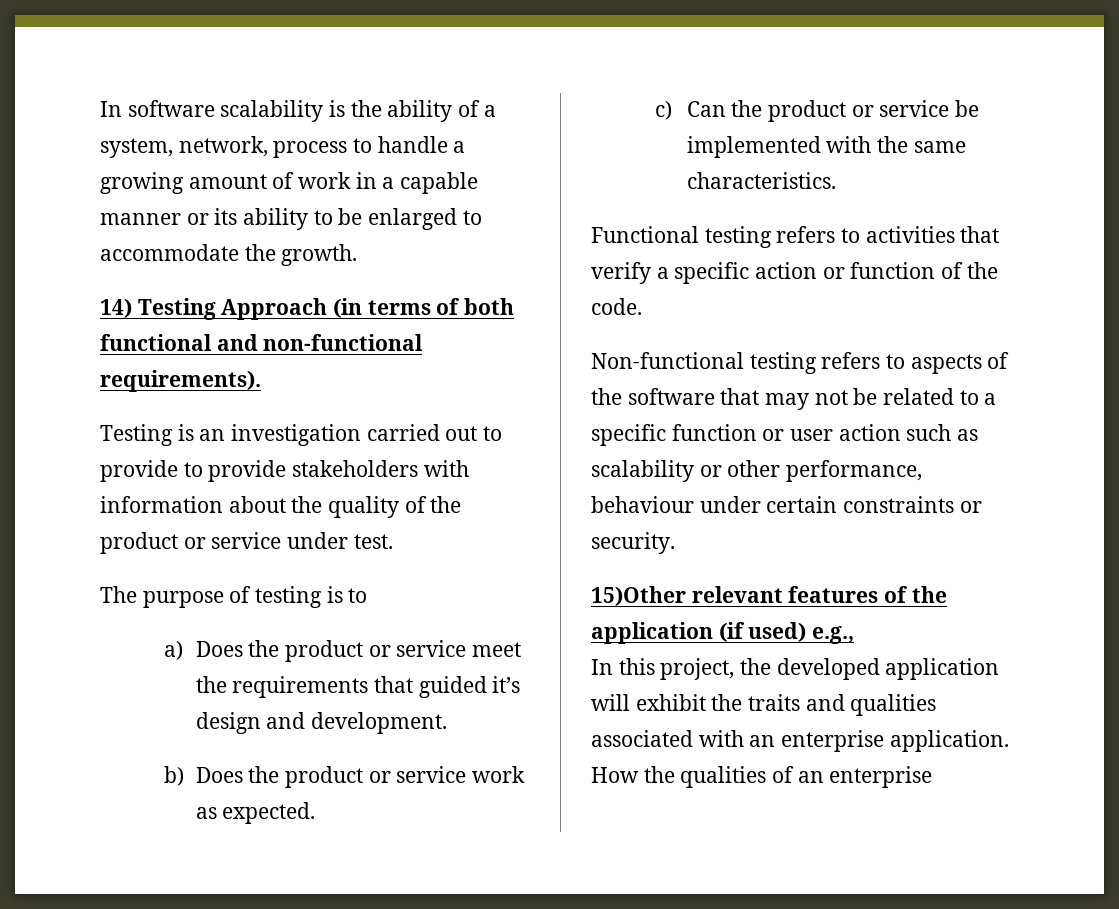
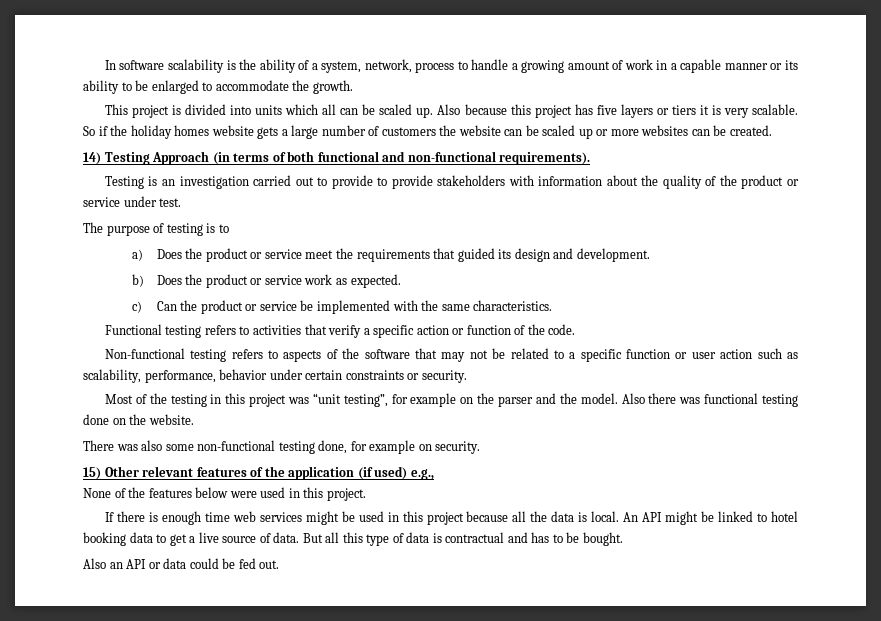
+ This project is divided into units which all can be scaled up. Also because this project has five layers or tiers it is very scalable. So if the holiday homes website gets a large number of customers the website can be scaled up or more websites can be created.
- a) Does the product or service meet the requirements that guided it’s design and development.
+ a) Does the product or service meet the requirements that guided its design and development.
- Non-functional testing refers to aspects of the software that may not be related to a specific function or user action such as scalability or other performance, behaviour under certain constraints or security.
+ Non-functional testing refers to aspects of the software that may not be related to a specific function or user action such as scalability, performance, behavior under certain constraints or security.
- 15)Other relevant features of the application (if used) e.g.,
+ Most of the testing in this project was “unit testing”, for example on the parser and the model. Also there was functional testing done on the website.
+ There was also some non-functional testing done, for example on security.
+ 15) Other relevant features of the application (if used) e.g.,
- In this project, the developed application will exhibit the traits and qualities associated with an enterprise application. How the qualities of an enterprise
+ None of the features below were used in this project.
+ If there is enough time web services might be used in this project because all the data is local. An API might be linked to hotel booking data to get a live source of data. But all this type of data is contractual and has to be bought.
+ Also an API or data could be fed out.

